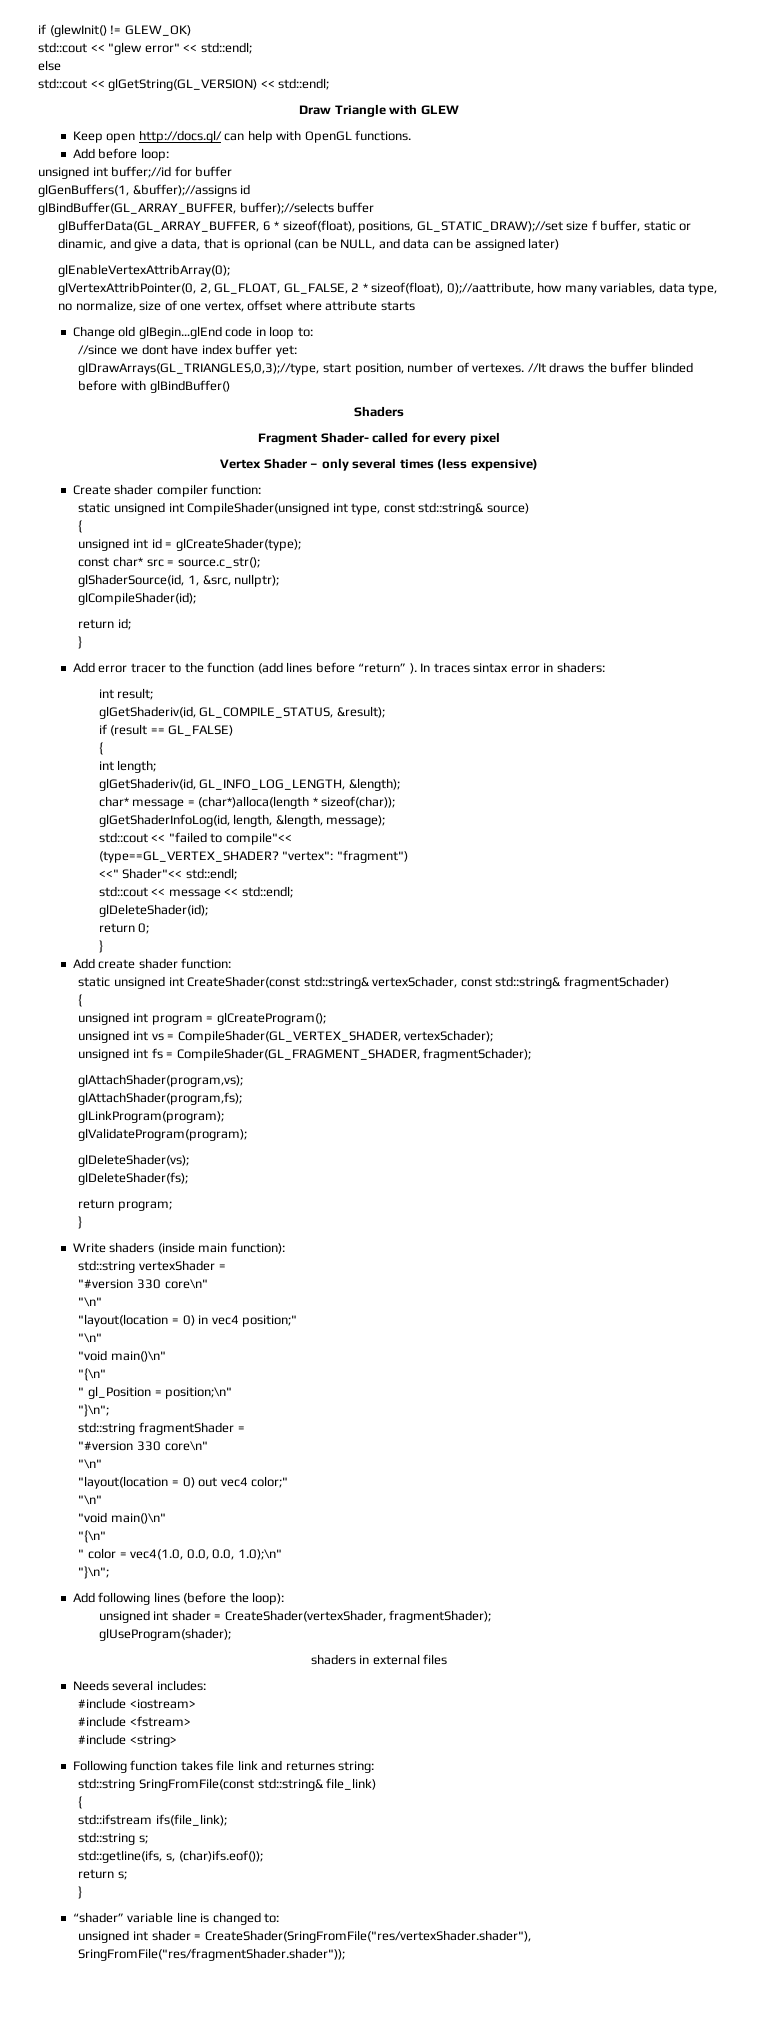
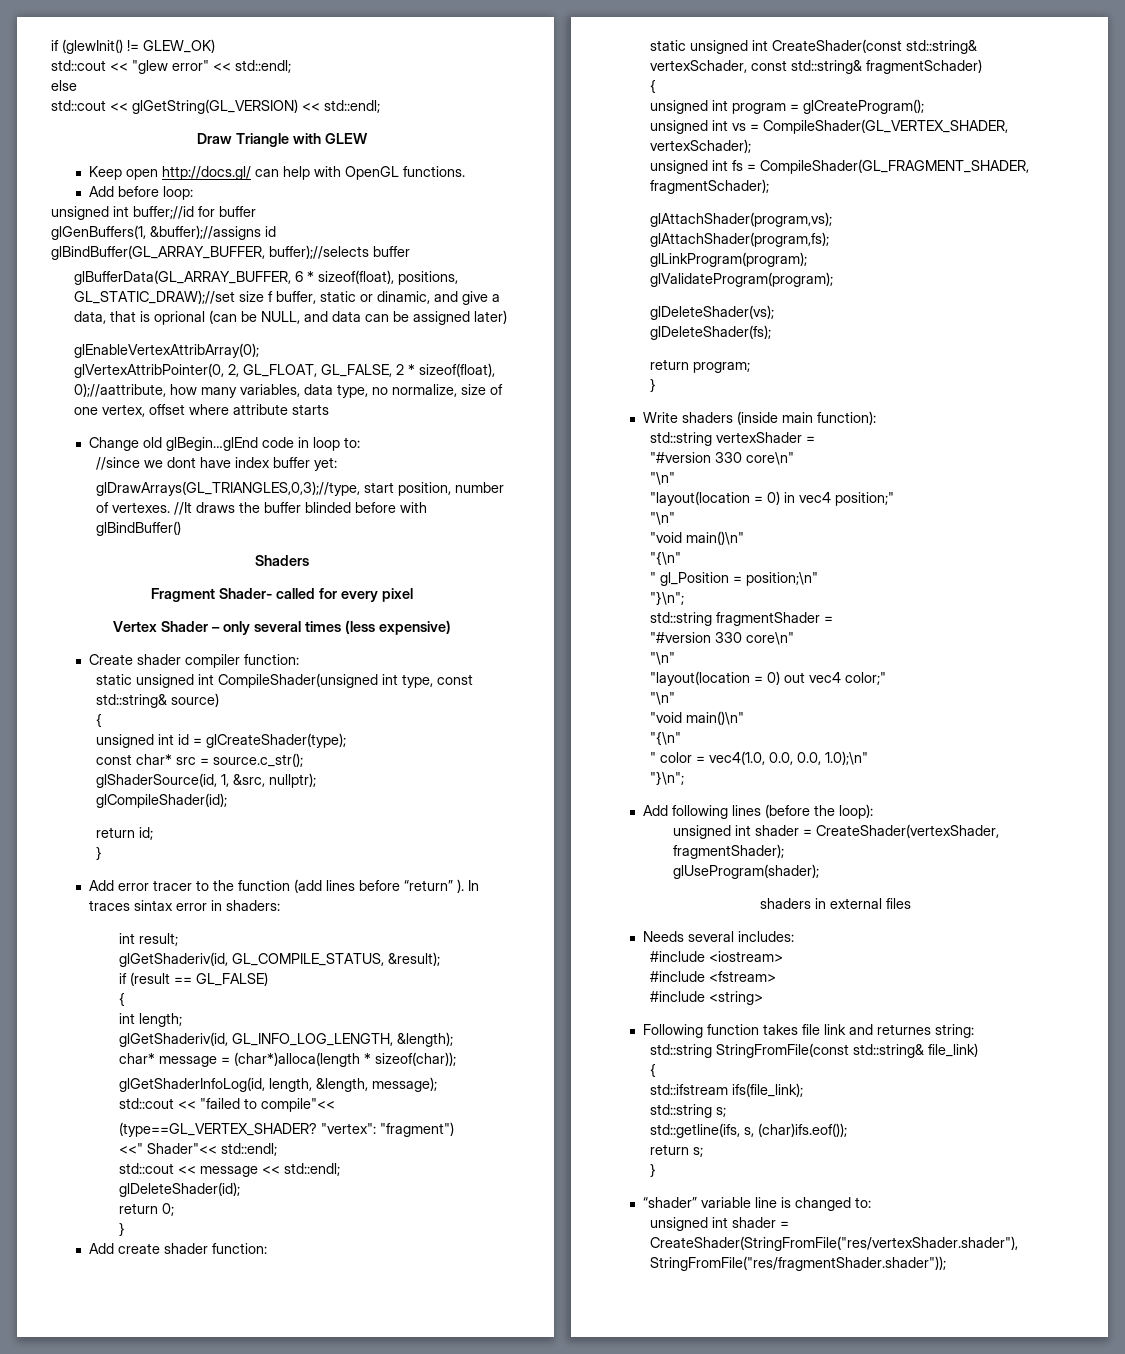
- std::string SringFromFile(const std::string& file_link)
+ std::string StringFromFile(const std::string& file_link)
- unsigned int shader = CreateShader(SringFromFile("res/vertexShader.shader"), SringFromFile("res/fragmentShader.shader"));
+ unsigned int shader = CreateShader(StringFromFile("res/vertexShader.shader"), StringFromFile("res/fragmentShader.shader"));

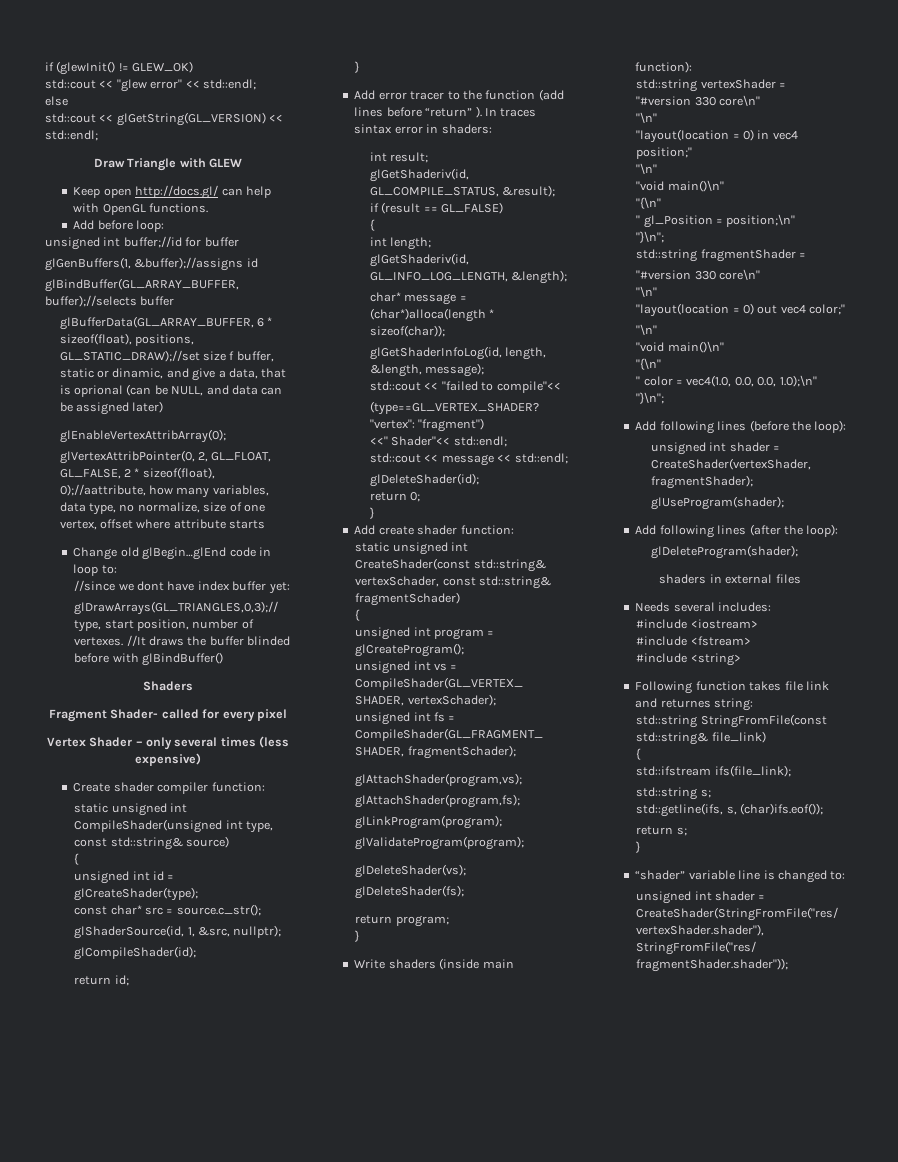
+ Add following lines (after the loop):
+ glDeleteProgram(shader);

